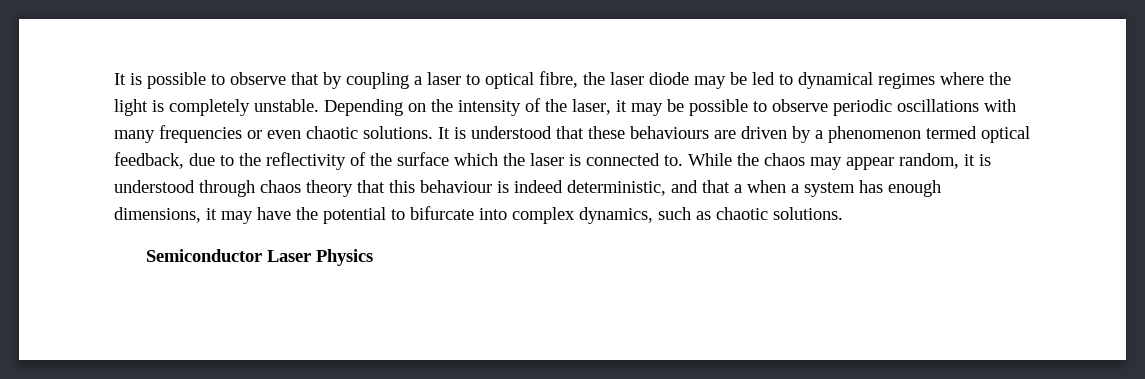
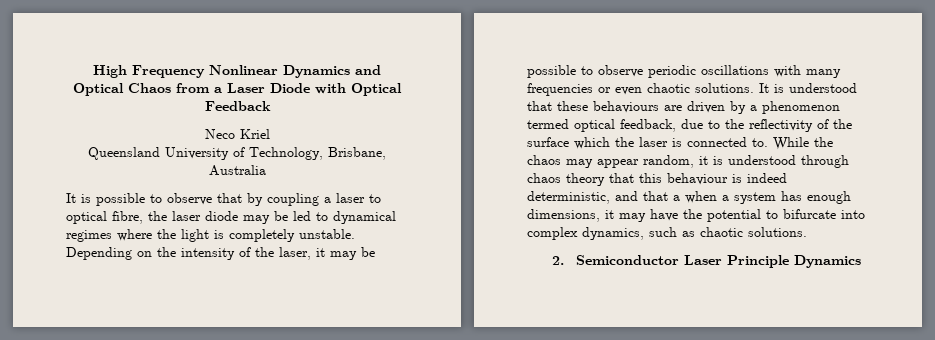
+ High Frequency Nonlinear Dynamics and Optical Chaos from a Laser Diode with Optical Feedback
+ Neco Kriel
+ Queensland University of Technology, Brisbane, Australia
- Semiconductor Laser Physics
+ 2. Semiconductor Laser Principle Dynamics

